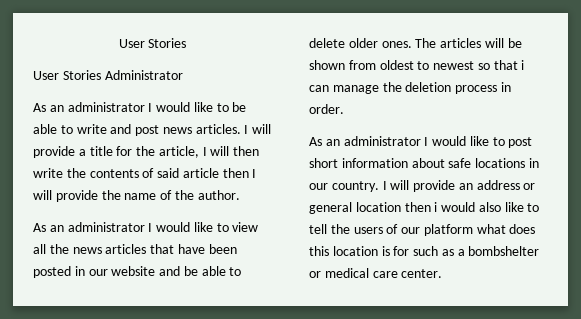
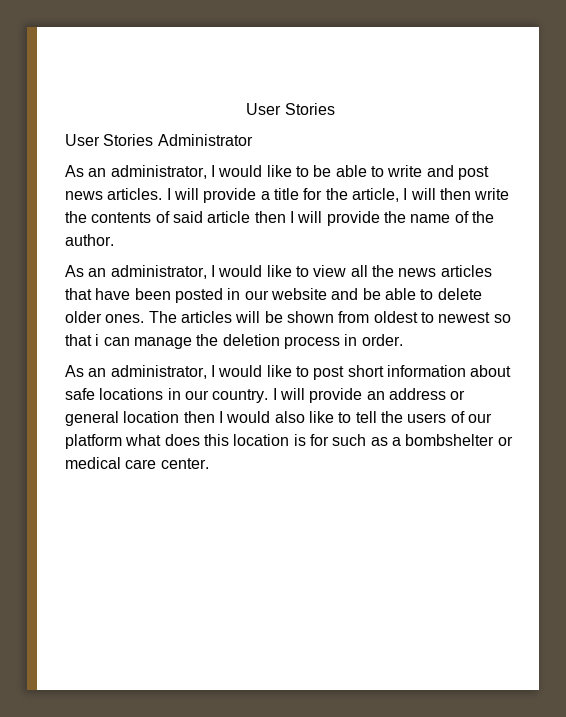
- As an administrator I would like to be able to write and post news articles.
+ As an administrator, I would like to be able to write and post news articles.
- As an administrator I would like to view all the news articles that have been posted in our website and be able to delete older ones.
+ As an administrator, I would like to view all the news articles that have been posted in our website and be able to delete older ones.
- As an administrator I would like to post short information about safe locations in our country.
+ As an administrator, I would like to post short information about safe locations in our country.
- I will provide an address or general location then i would also like to tell the users of our platform what does this location is for such as a bombshelter or medical care center.
+ I will provide an address or general location then I would also like to tell the users of our platform what does this location is for such as a bombshelter or medical care center.

